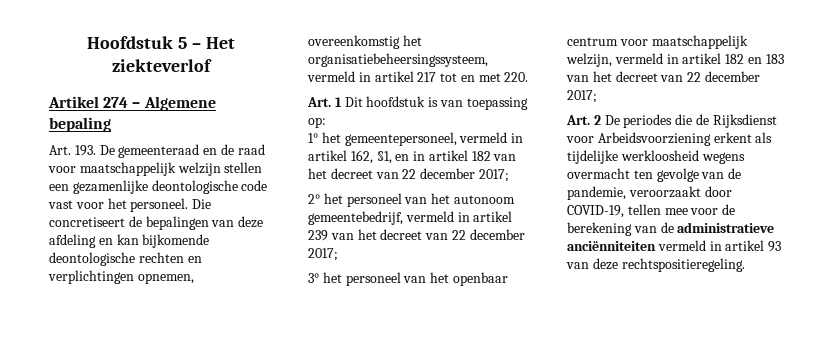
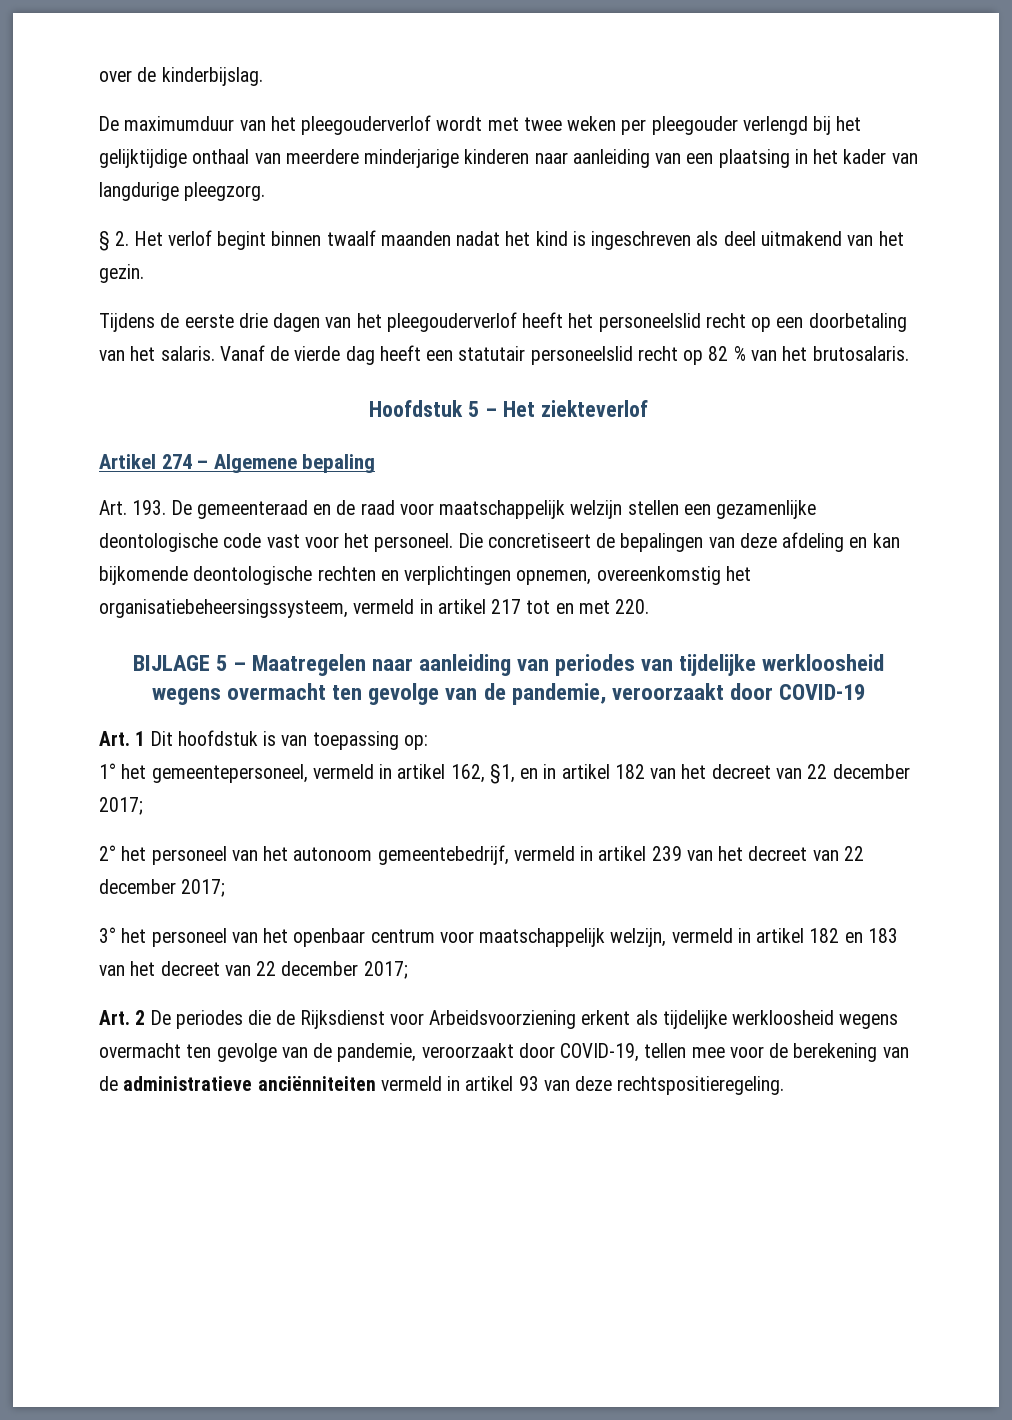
+ over de kinderbijslag.
+ De maximumduur van het pleegouderverlof wordt met twee weken per pleegouder verlengd bij het gelijktijdige onthaal van meerdere minderjarige kinderen naar aanleiding van een plaatsing in het kader van langdurige pleegzorg.
+ § 2. Het verlof begint binnen twaalf maanden nadat het kind is ingeschreven als deel uitmakend van het gezin.
+ Tijdens de eerste drie dagen van het pleegouderverlof heeft het personeelslid recht op een doorbetaling van het salaris. Vanaf de vierde dag heeft een statutair personeelslid recht op 82 % van het brutosalaris.
+ BIJLAGE 5 – Maatregelen naar aanleiding van periodes van tijdelijke werkloosheid wegens overmacht ten gevolge van de pandemie, veroorzaakt door COVID-19

